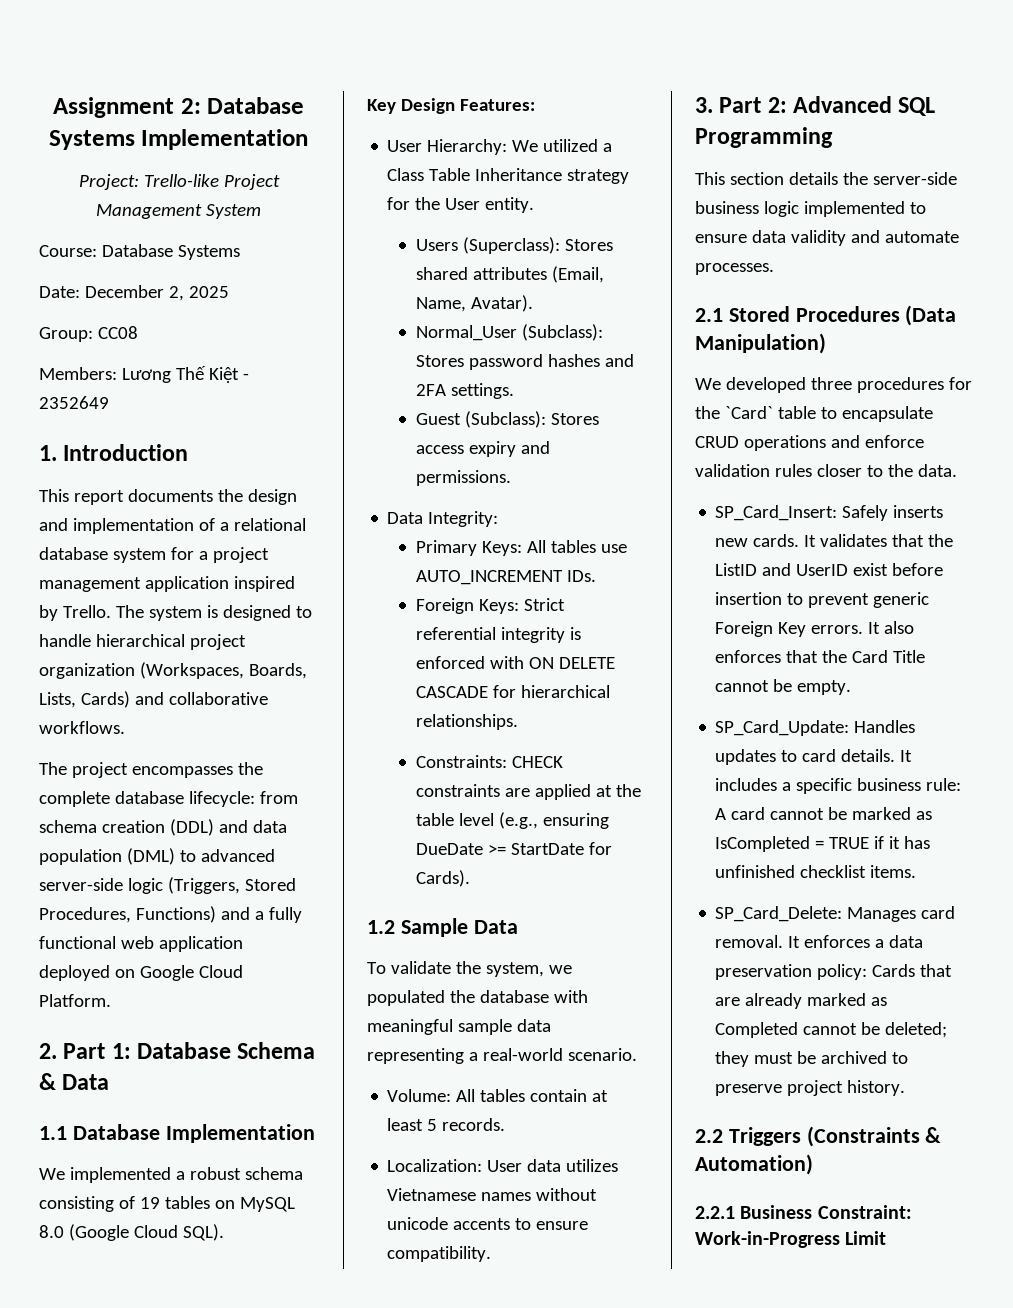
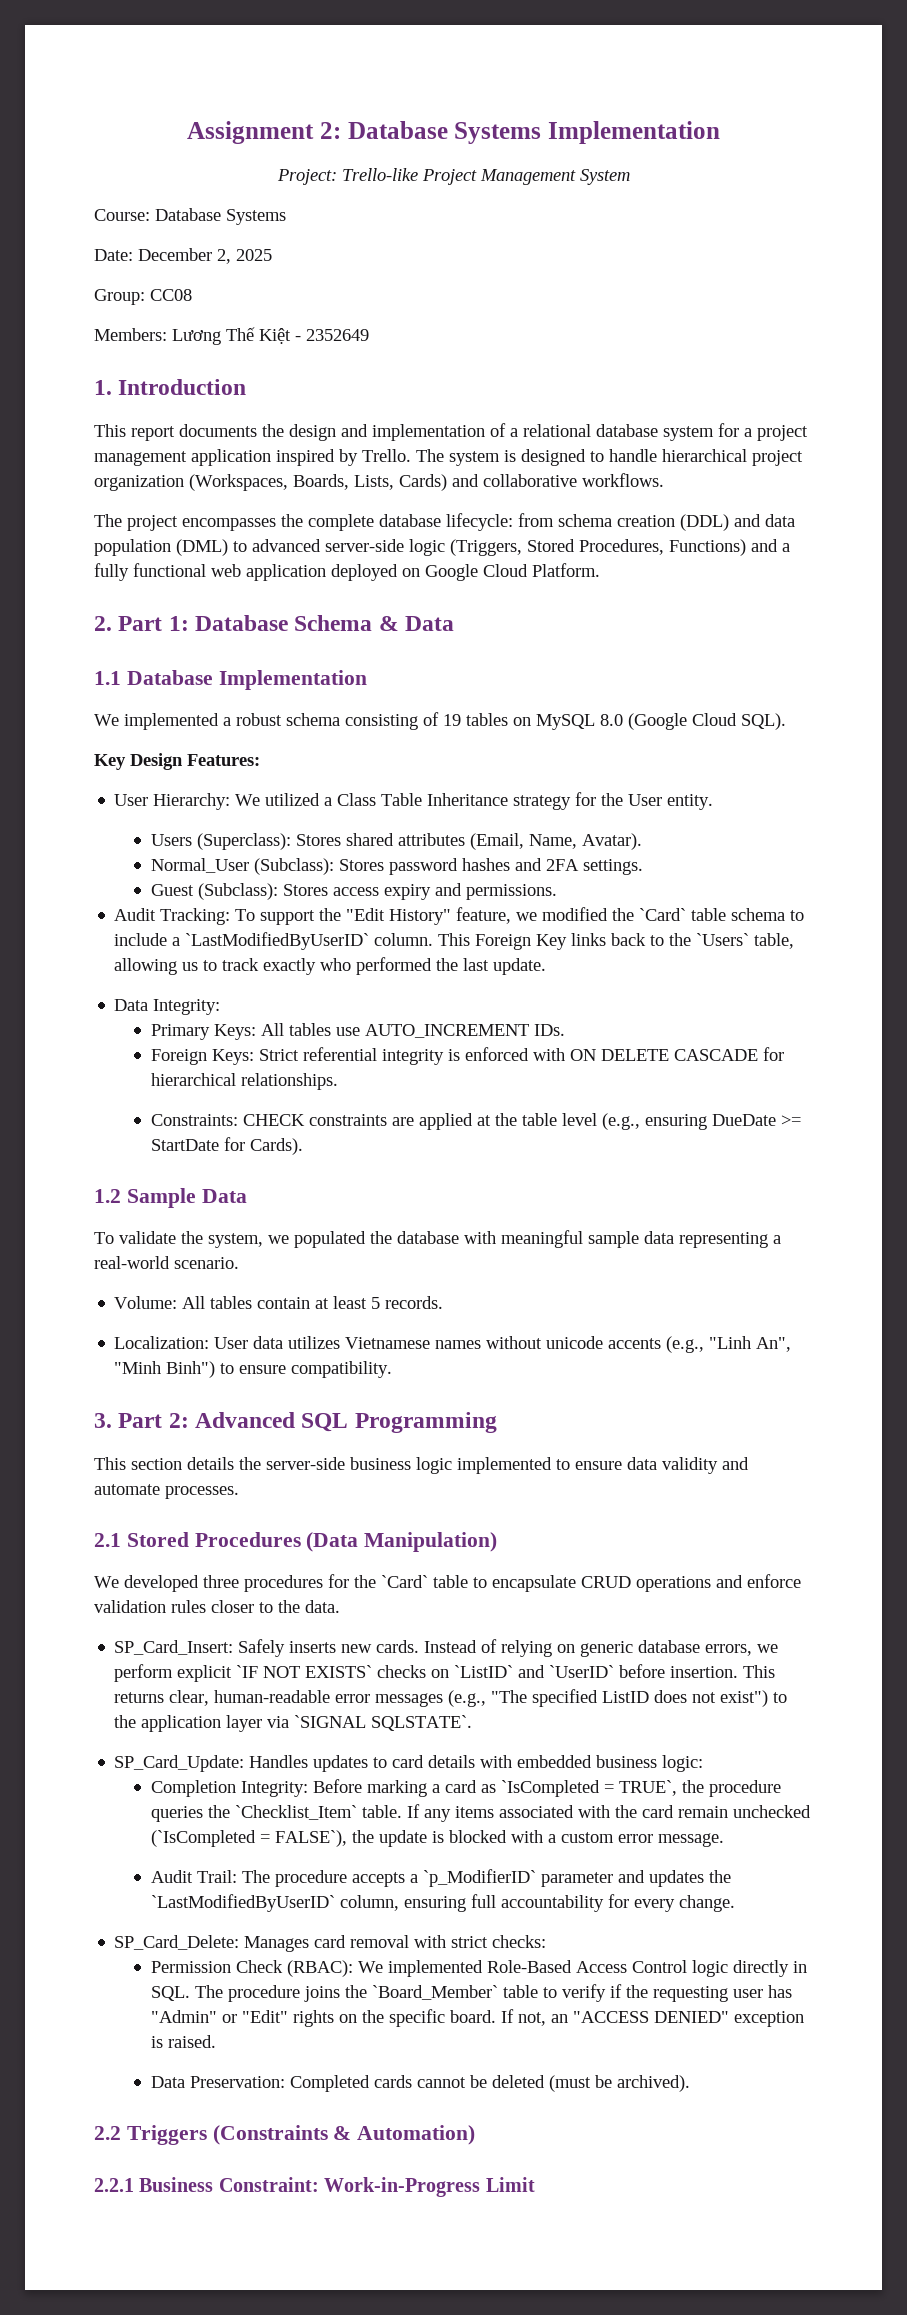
+ Audit Tracking: To support the "Edit History" feature, we modified the `Card` table schema to include a `LastModifiedByUserID` column. This Foreign Key links back to the `Users` table, allowing us to track exactly who performed the last update.
- Localization: User data utilizes Vietnamese names without unicode accents to ensure compatibility.
+ Localization: User data utilizes Vietnamese names without unicode accents (e.g., "Linh An", "Minh Binh") to ensure compatibility.
- It validates that the ListID and UserID exist before insertion to prevent generic Foreign Key errors. It also enforces that the Card Title cannot be empty.
+ Instead of relying on generic database errors, we perform explicit `IF NOT EXISTS` checks on `ListID` and `UserID` before insertion. This returns clear, human-readable error messages (e.g., "The specified ListID does not exist") to the application layer via `SIGNAL SQLSTATE`.
- SP_Card_Update: Handles updates to card details. It includes a specific business rule: A card cannot be marked as IsCompleted = TRUE if it has unfinished checklist items.
- SP_Card_Delete: Manages card removal. It enforces a data preservation policy: Cards that are already marked as Completed cannot be deleted; they must be archived to preserve project history.
+ SP_Card_Update: Handles updates to card details with embedded business logic:
+ Completion Integrity: Before marking a card as `IsCompleted = TRUE`, the procedure queries the `Checklist_Item` table. If any items associated with the card remain unchecked (`IsCompleted = FALSE`), the update is blocked with a custom error message.
+ Audit Trail: The procedure accepts a `p_ModifierID` parameter and updates the `LastModifiedByUserID` column, ensuring full accountability for every change.
+ SP_Card_Delete: Manages card removal with strict checks:
+ Permission Check (RBAC): We implemented Role-Based Access Control logic directly in SQL. The procedure joins the `Board_Member` table to verify if the requesting user has "Admin" or "Edit" rights on the specific board. If not, an "ACCESS DENIED" exception is raised.
+ Data Preservation: Completed cards cannot be deleted (must be archived).

